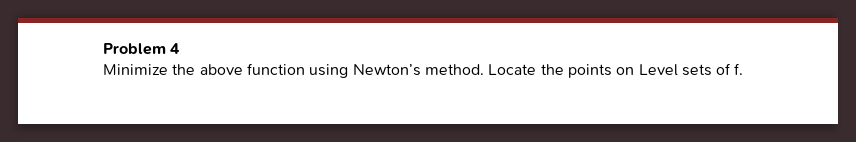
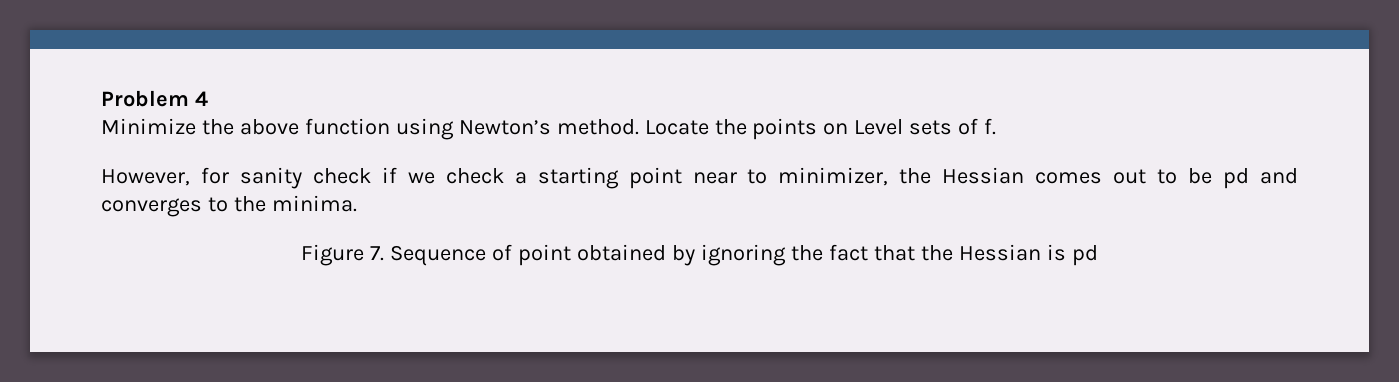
+ However, for sanity check if we check a starting point near to minimizer, the Hessian comes out to be pd and converges to the minima.
+ Figure 7. Sequence of point obtained by ignoring the fact that the Hessian is pd

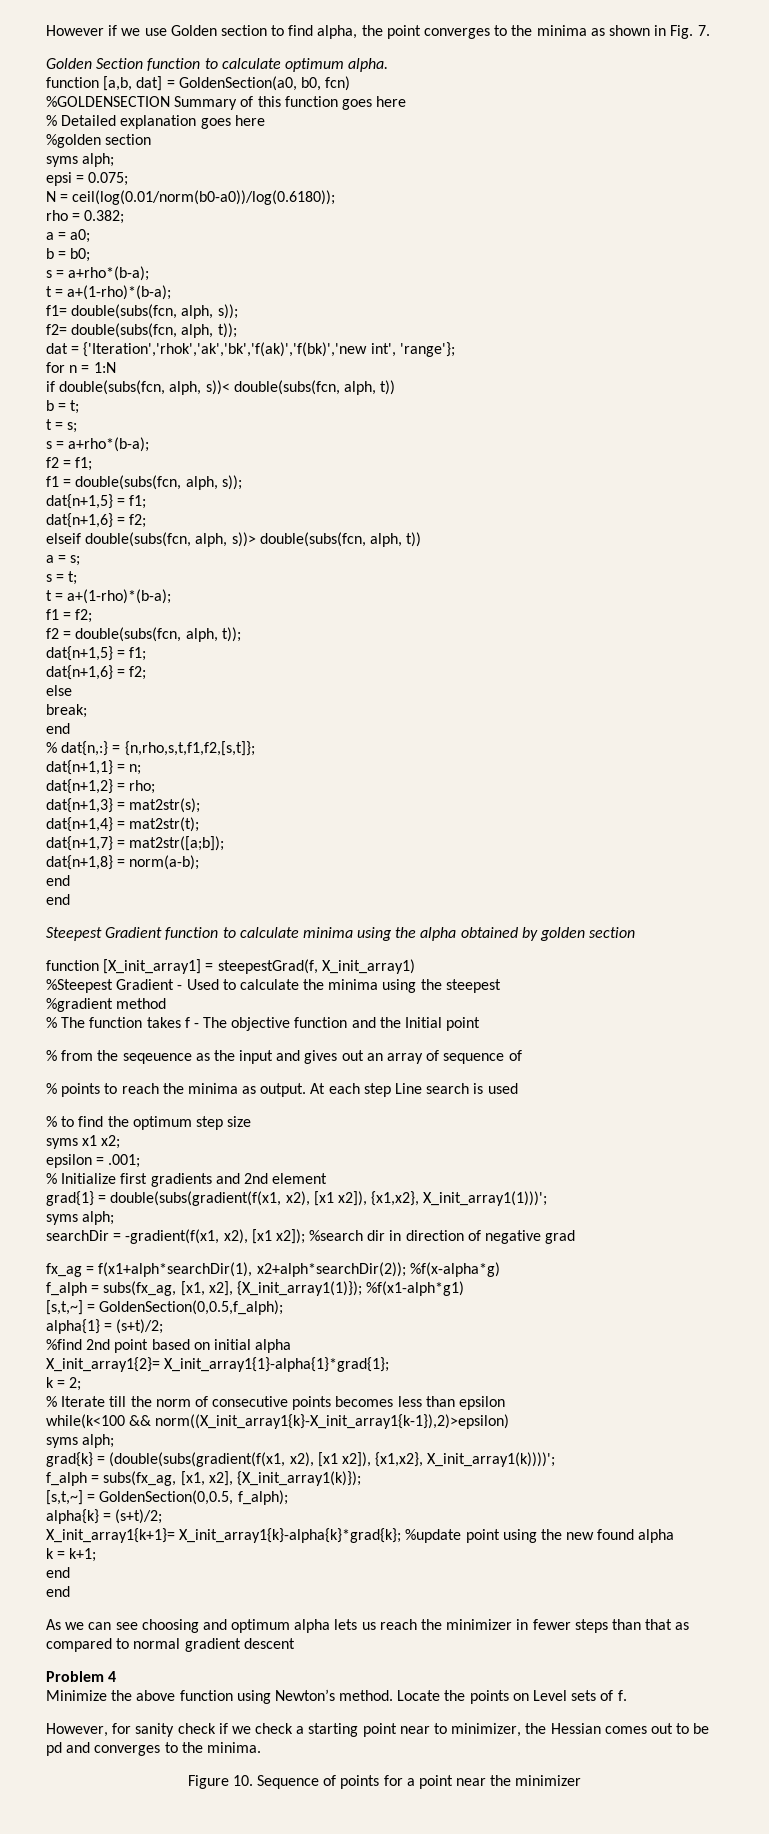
+ However if we use Golden section to find alpha, the point converges to the minima as shown in Fig. 7.
+ Golden Section function to calculate optimum alpha.
+ function [a,b, dat] = GoldenSection(a0, b0, fcn)
+ %GOLDENSECTION Summary of this function goes here
+ % Detailed explanation goes here
+ %golden section
+ syms alph;
+ epsi = 0.075;
+ N = ceil(log(0.01/norm(b0-a0))/log(0.6180));
+ rho = 0.382;
+ a = a0;
+ b = b0;
+ s = a+rho*(b-a);
+ t = a+(1-rho)*(b-a);
+ f1= double(subs(fcn, alph, s));
+ f2= double(subs(fcn, alph, t));
+ dat = {'Iteration','rhok','ak','bk','f(ak)','f(bk)','new int', 'range'};
+ for n = 1:N
+ if double(subs(fcn, alph, s))< double(subs(fcn, alph, t))
+ b = t;
+ t = s;
+ s = a+rho*(b-a);
+ f2 = f1;
+ f1 = double(subs(fcn, alph, s));
+ dat{n+1,5} = f1;
+ dat{n+1,6} = f2;
+ elseif double(subs(fcn, alph, s))> double(subs(fcn, alph, t))
+ a = s;
+ s = t;
+ t = a+(1-rho)*(b-a);
+ f1 = f2;
+ f2 = double(subs(fcn, alph, t));
+ dat{n+1,5} = f1;
+ dat{n+1,6} = f2;
+ else
+ break;
+ end
+ % dat{n,:} = {n,rho,s,t,f1,f2,[s,t]};
+ dat{n+1,1} = n;
+ dat{n+1,2} = rho;
+ dat{n+1,3} = mat2str(s);
+ dat{n+1,4} = mat2str(t);
+ dat{n+1,7} = mat2str([a;b]);
+ dat{n+1,8} = norm(a-b);
+ end
+ end
+ Steepest Gradient function to calculate minima using the alpha obtained by golden section
+ function [X_init_array1] = steepestGrad(f, X_init_array1)
+ %Steepest Gradient - Used to calculate the minima using the steepest
+ %gradient method
+ % The function takes f - The objective function and the Initial point
+ % from the seqeuence as the input and gives out an array of sequence of
+ % points to reach the minima as output. At each step Line search is used
+ % to find the optimum step size
+ syms x1 x2;
+ epsilon = .001;
+ % Initialize first gradients and 2nd element
+ grad{1} = double(subs(gradient(f(x1, x2), [x1 x2]), {x1,x2}, X_init_array1(1)))';
+ syms alph;
+ searchDir = -gradient(f(x1, x2), [x1 x2]); %search dir in direction of negative grad
+ fx_ag = f(x1+alph*searchDir(1), x2+alph*searchDir(2)); %f(x-alpha*g)
+ f_alph = subs(fx_ag, [x1, x2], {X_init_array1(1)}); %f(x1-alph*g1)
+ [s,t,~] = GoldenSection(0,0.5,f_alph);
+ alpha{1} = (s+t)/2;
+ %find 2nd point based on initial alpha
+ X_init_array1{2}= X_init_array1{1}-alpha{1}*grad{1};
+ k = 2;
+ % Iterate till the norm of consecutive points becomes less than epsilon
+ while(k<100 && norm((X_init_array1{k}-X_init_array1{k-1}),2)>epsilon)
+ syms alph;
+ grad{k} = (double(subs(gradient(f(x1, x2), [x1 x2]), {x1,x2}, X_init_array1(k))))';
+ f_alph = subs(fx_ag, [x1, x2], {X_init_array1(k)});
+ [s,t,~] = GoldenSection(0,0.5, f_alph);
+ alpha{k} = (s+t)/2;
+ X_init_array1{k+1}= X_init_array1{k}-alpha{k}*grad{k}; %update point using the new found alpha
+ k = k+1;
+ end
+ end
+ As we can see choosing and optimum alpha lets us reach the minimizer in fewer steps than that as compared to normal gradient descent
- Figure 7. Sequence of point obtained by ignoring the fact that the Hessian is pd
+ Figure 10. Sequence of points for a point near the minimizer

